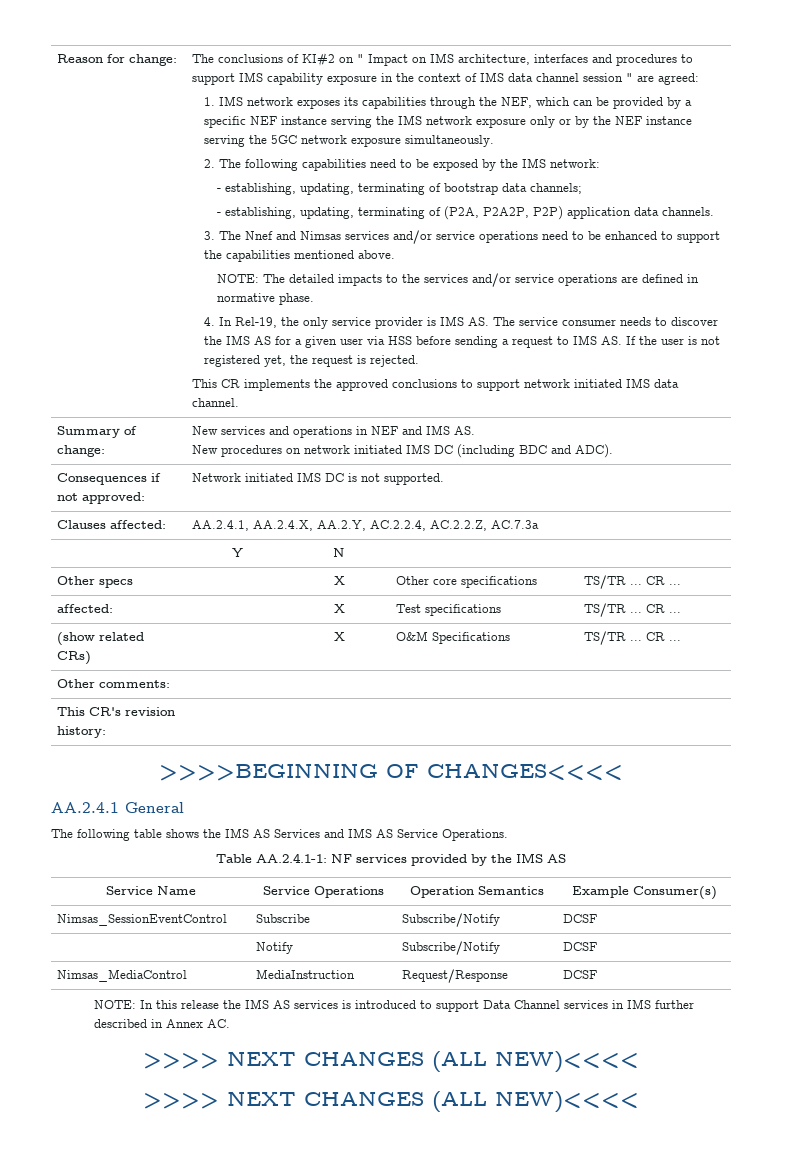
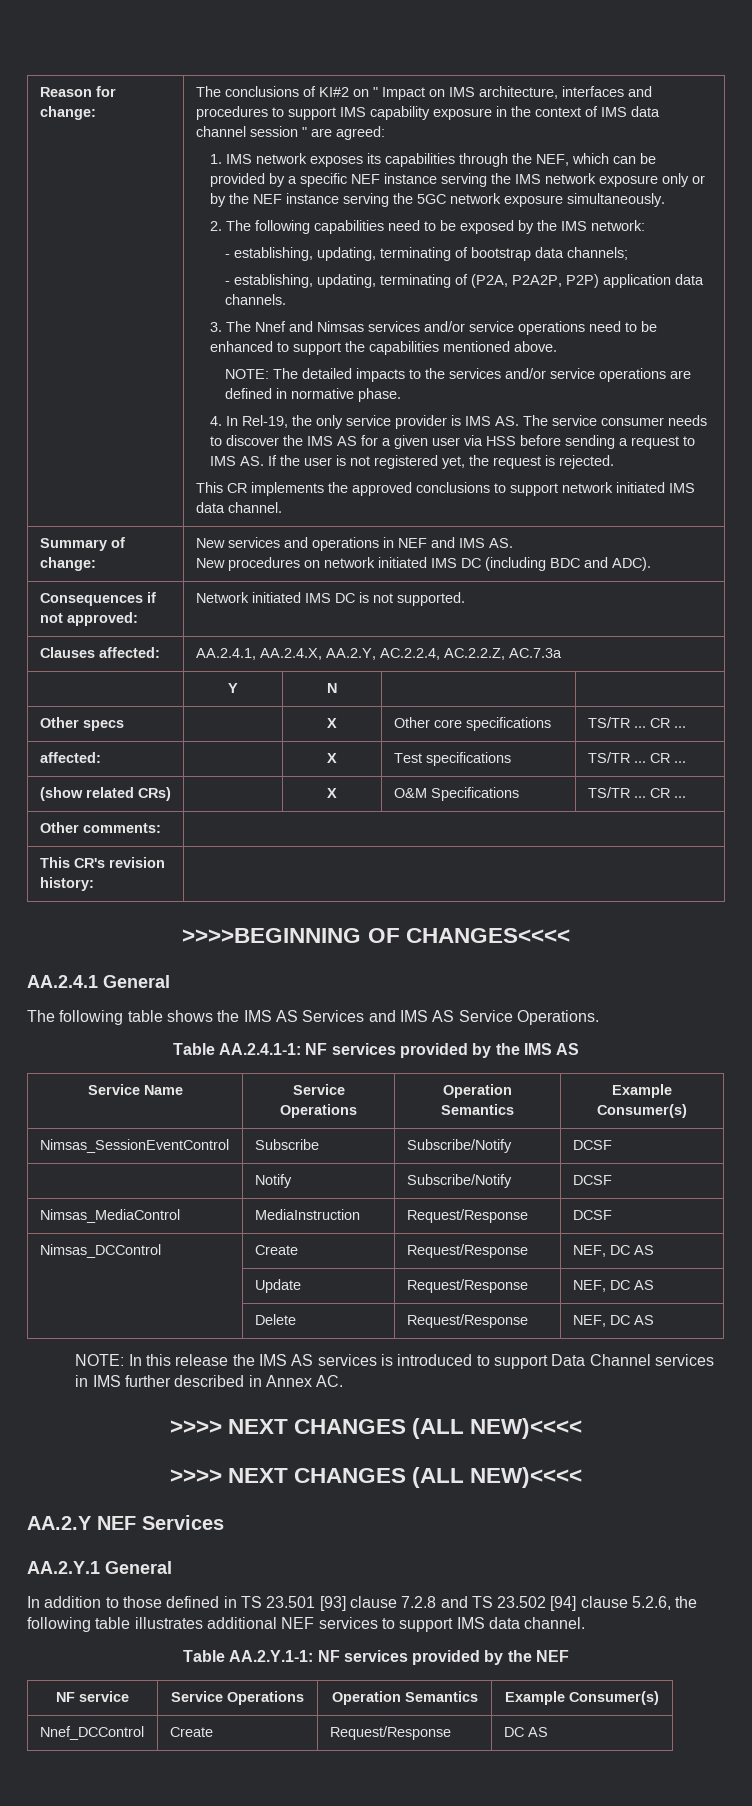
+ Nimsas_DCControl | Create | Request/Response | NEF, DC AS
+ | Update | Request/Response | NEF, DC AS
+ | Delete | Request/Response | NEF, DC AS
+ AA.2.Y NEF Services
+ AA.2.Y.1 General
+ In addition to those defined in TS 23.501 [93] clause 7.2.8 and TS 23.502 [94] clause 5.2.6, the following table illustrates additional NEF services to support IMS data channel.
+ Table AA.2.Y.1-1: NF services provided by the NEF
+ NF service | Service Operations | Operation Semantics | Example Consumer(s)
+ Nnef_DCControl | Create | Request/Response | DC AS

